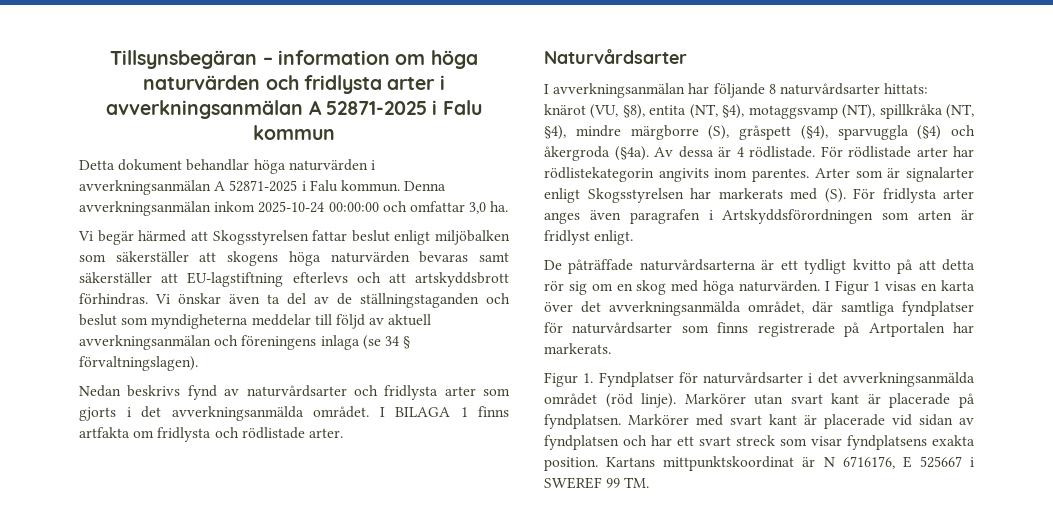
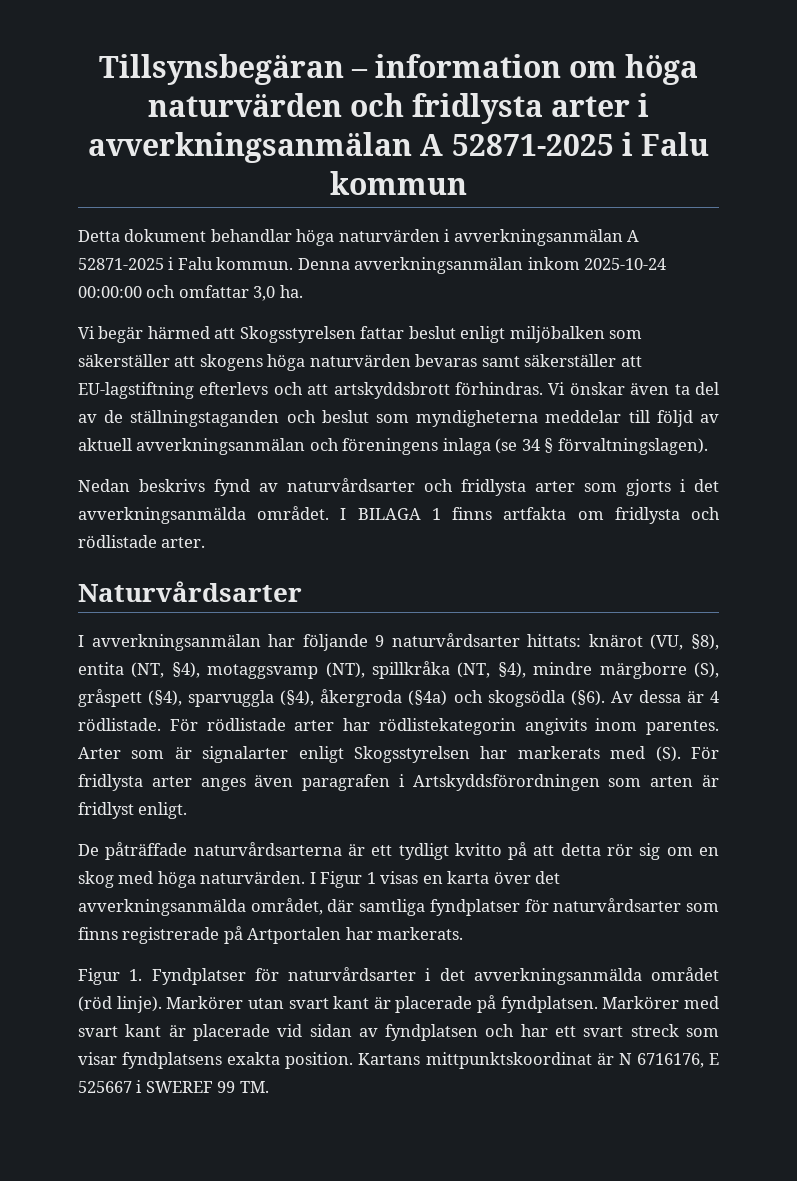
- I avverkningsanmälan har följande 8 naturvårdsarter hittats: knärot (VU, §8), entita (NT, §4), motaggsvamp (NT), spillkråka (NT, §4), mindre märgborre (S), gråspett (§4), sparvuggla (§4) och åkergroda (§4a).
+ I avverkningsanmälan har följande 9 naturvårdsarter hittats: knärot (VU, §8), entita (NT, §4), motaggsvamp (NT), spillkråka (NT, §4), mindre märgborre (S), gråspett (§4), sparvuggla (§4), åkergroda (§4a) och skogsödla (§6).

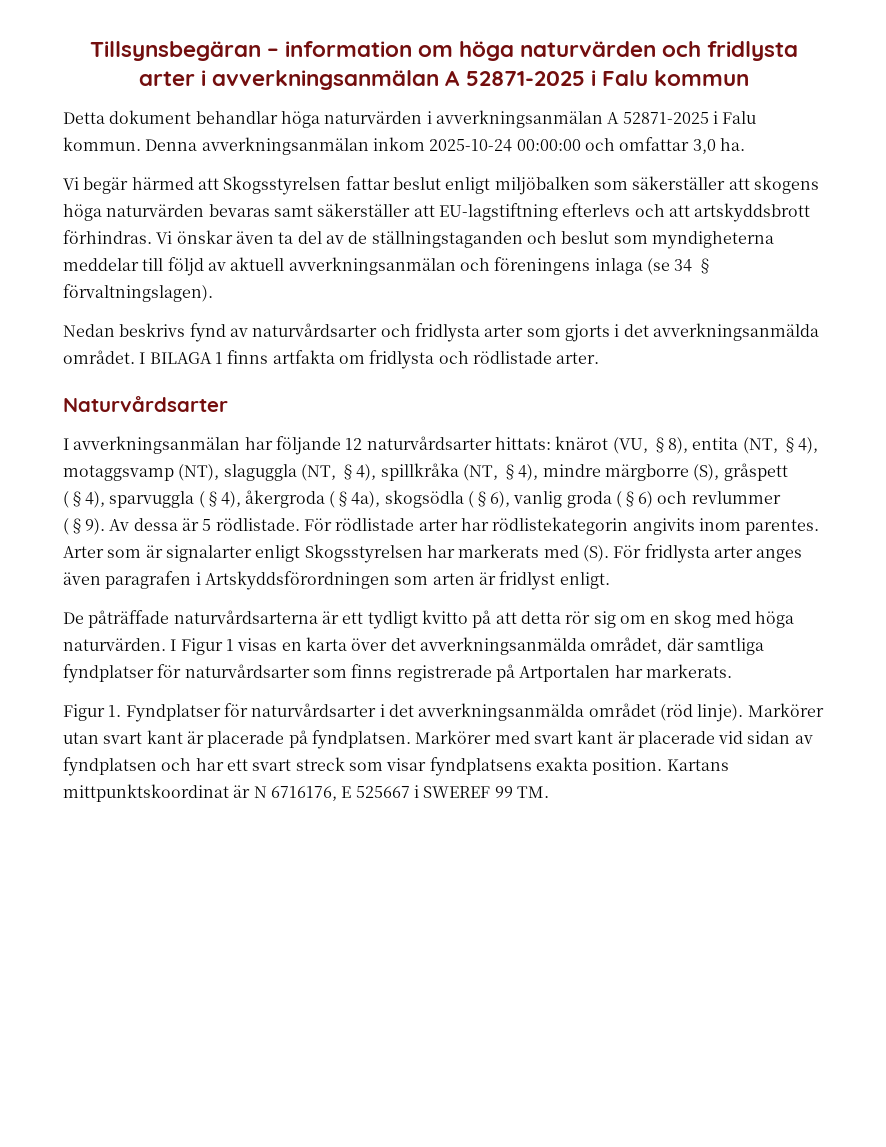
- I avverkningsanmälan har följande 9 naturvårdsarter hittats: knärot (VU, §8), entita (NT, §4), motaggsvamp (NT), spillkråka (NT, §4), mindre märgborre (S), gråspett (§4), sparvuggla (§4), åkergroda (§4a) och skogsödla (§6).
+ I avverkningsanmälan har följande 12 naturvårdsarter hittats: knärot (VU, §8), entita (NT, §4), motaggsvamp (NT), slaguggla (NT, §4), spillkråka (NT, §4), mindre märgborre (S), gråspett (§4), sparvuggla (§4), åkergroda (§4a), skogsödla (§6), vanlig groda (§6) och revlummer (§9).
- Av dessa är 4 rödlistade.
+ Av dessa är 5 rödlistade.

